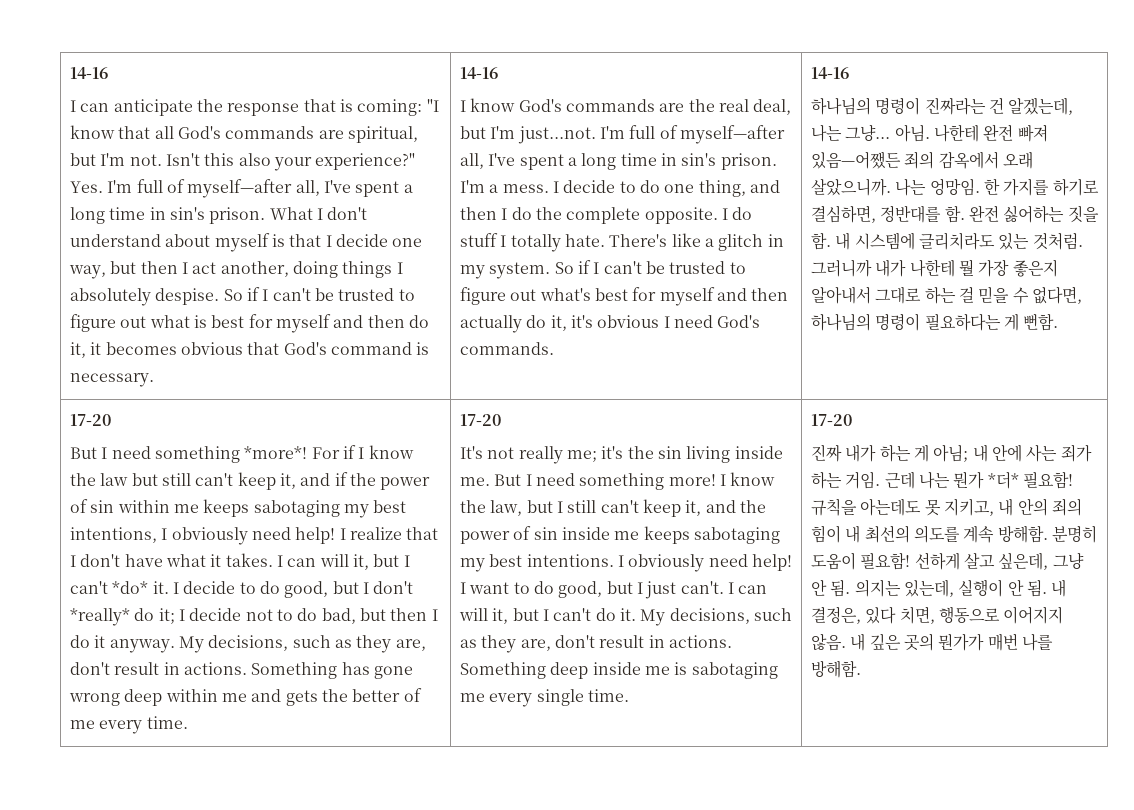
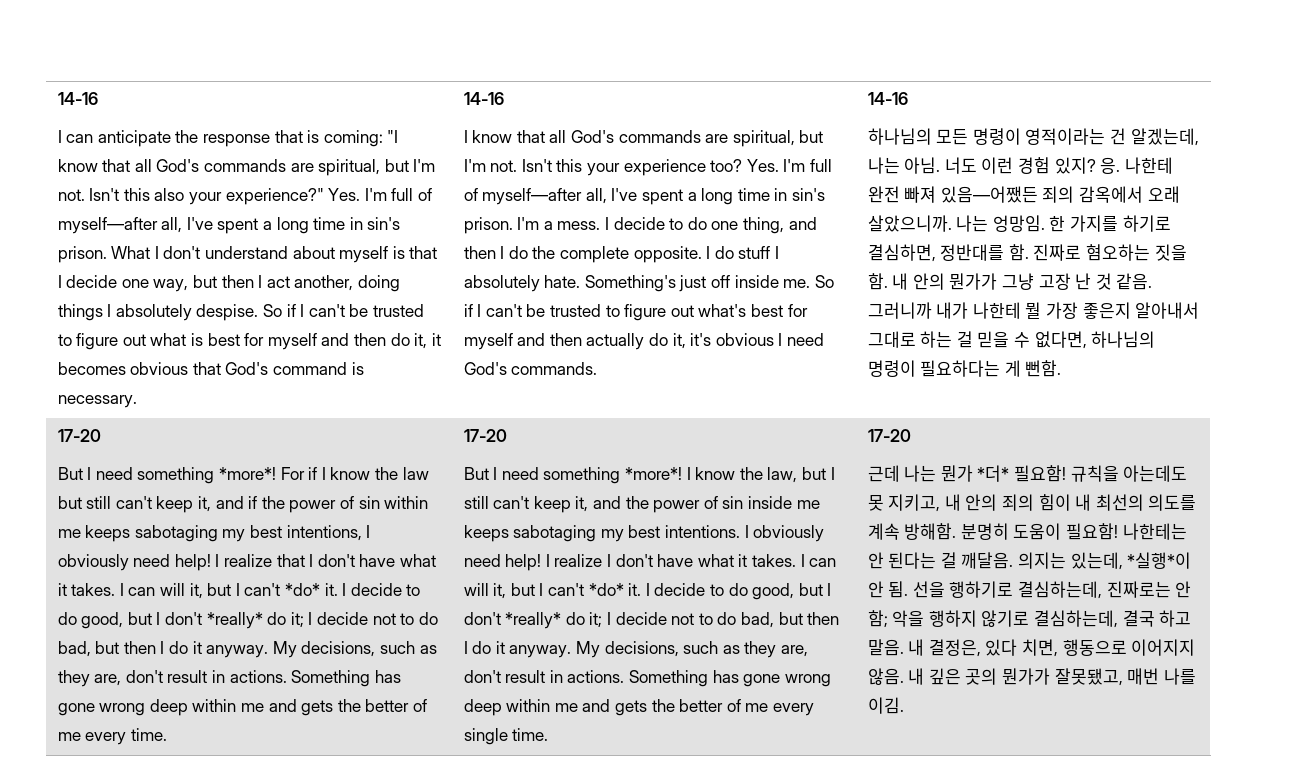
- I know God's commands are the real deal, but I'm just...not. I'm full of myself—after all, I've spent a long time in sin's prison.
+ I know that all God's commands are spiritual, but I'm not. Isn't this your experience too? Yes. I'm full of myself—after all, I've spent a long time in sin's prison.
- I do stuff I totally hate. There's like a glitch in my system.
+ I do stuff I absolutely hate. Something's just off inside me.
- 하나님의 명령이 진짜라는 건 알겠는데, 나는 그냥... 아님.
+ 하나님의 모든 명령이 영적이라는 건 알겠는데, 나는 아님. 너도 이런 경험 있지? 응.
- 완전 싫어하는 짓을 함.
+ 진짜로 혐오하는 짓을 함.
- 내 시스템에 글리치라도 있는 것처럼.
+ 내 안의 뭔가가 그냥 고장 난 것 같음.
  Something has gone wrong deep within me and gets the better of me every time. | 17-20
- It's not really me; it's the sin living inside me. But I need something more!
+ But I need something *more*!
- I want to do good, but I just can't. I can will it, but I can't do it.
+ I realize I don't have what it takes. I can will it, but I can't *do* it. I decide to do good, but I don't *really* do it; I decide not to do bad, but then I do it anyway.
- Something deep inside me is sabotaging me every single time.
+ Something has gone wrong deep within me and gets the better of me every single time.
- 진짜 내가 하는 게 아님; 내 안에 사는 죄가 하는 거임.
- 선하게 살고 싶은데, 그냥 안 됨. 의지는 있는데, 실행이 안 됨.
+ 나한테는 안 된다는 걸 깨달음. 의지는 있는데, *실행*이 안 됨. 선을 행하기로 결심하는데, 진짜로는 안 함; 악을 행하지 않기로 결심하는데, 결국 하고 말음.
- 내 깊은 곳의 뭔가가 매번 나를 방해함.
+ 내 깊은 곳의 뭔가가 잘못됐고, 매번 나를 이김.

